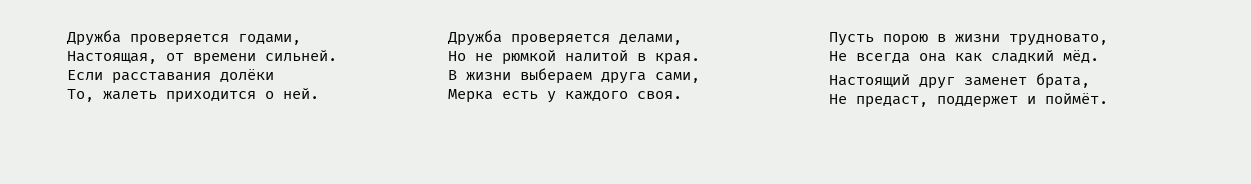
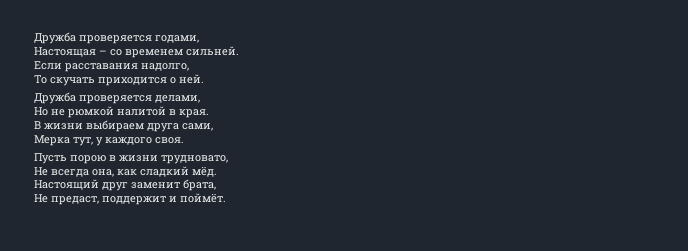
- Настоящая, от времени сильней.
+ Настоящая – со временем сильней.
- Если расставания долёки
- То, жалеть приходится о ней.
+ Если расставания надолго,
+ То скучать приходится о ней.
- В жизни выбераем друга сами,
+ В жизни выбираем друга сами,
- Мерка есть у каждого своя.
+ Мерка тут, у каждого своя.
- Не всегда она как сладкий мёд.
+ Не всегда она, как сладкий мёд.
- Настоящий друг заменет брата,
+ Настоящий друг заменит брата,
- Не предаст, поддержет и поймёт.
+ Не предаст, поддержит и поймёт.

